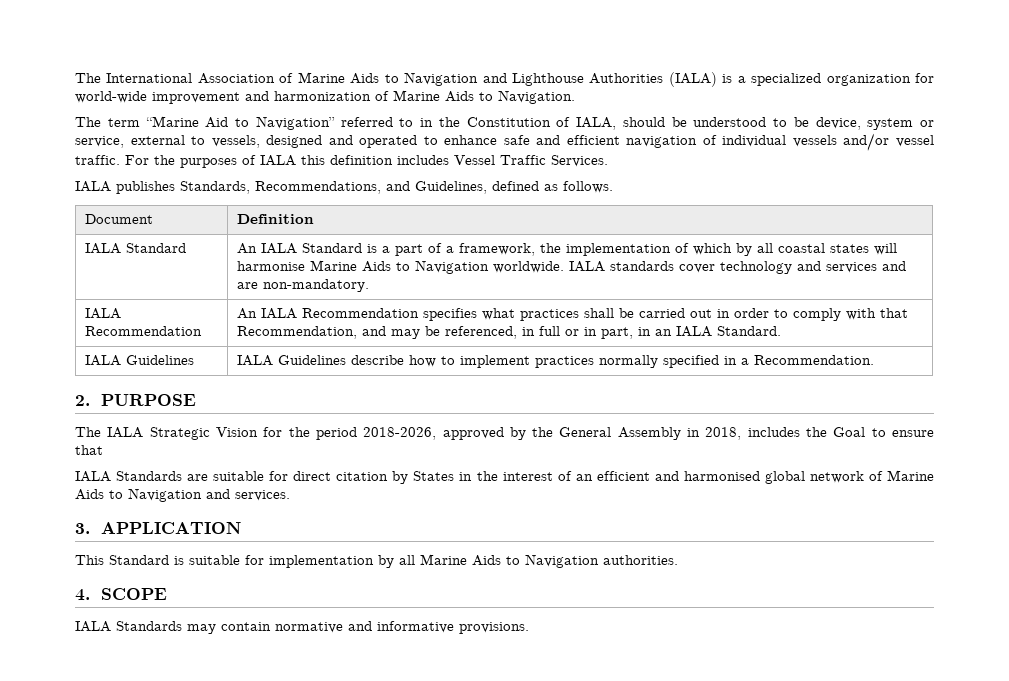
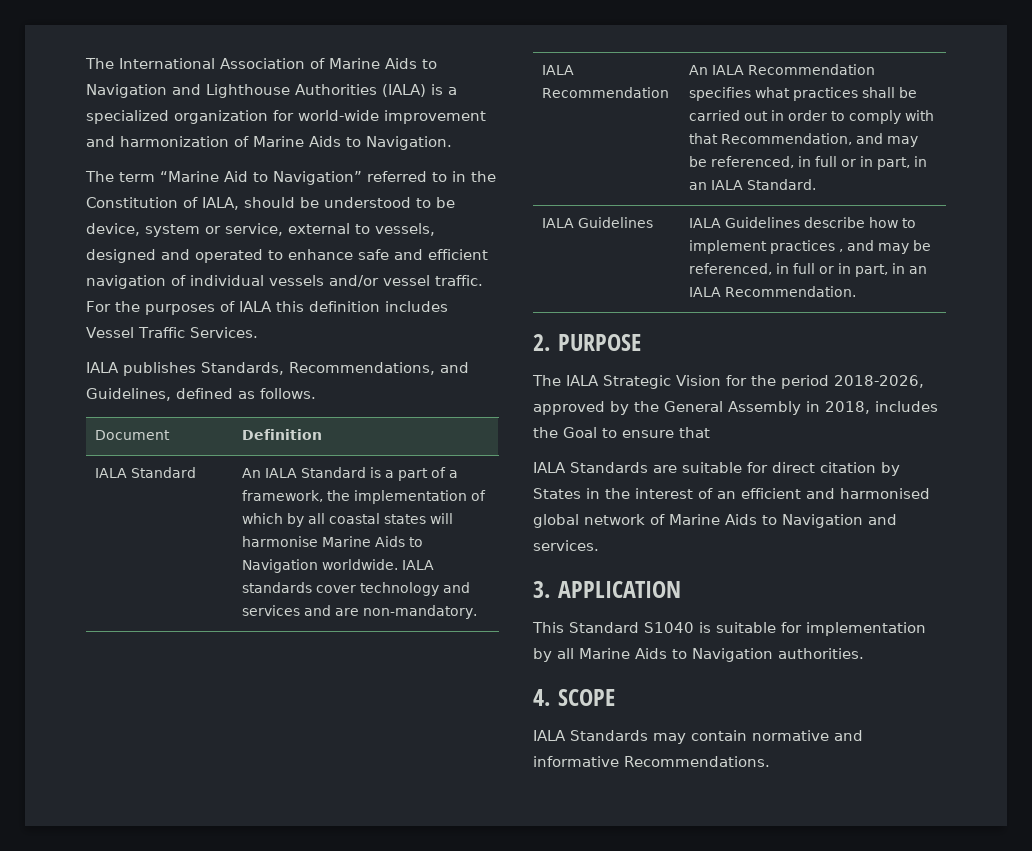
- IALA Guidelines | IALA Guidelines describe how to implement practices normally specified in a Recommendation.
+ IALA Guidelines | IALA Guidelines describe how to implement practices , and may be referenced, in full or in part, in an IALA Recommendation.
- This Standard is suitable for implementation by all Marine Aids to Navigation authorities.
+ This Standard S1040 is suitable for implementation by all Marine Aids to Navigation authorities.
- IALA Standards may contain normative and informative provisions.
+ IALA Standards may contain normative and informative Recommendations.

